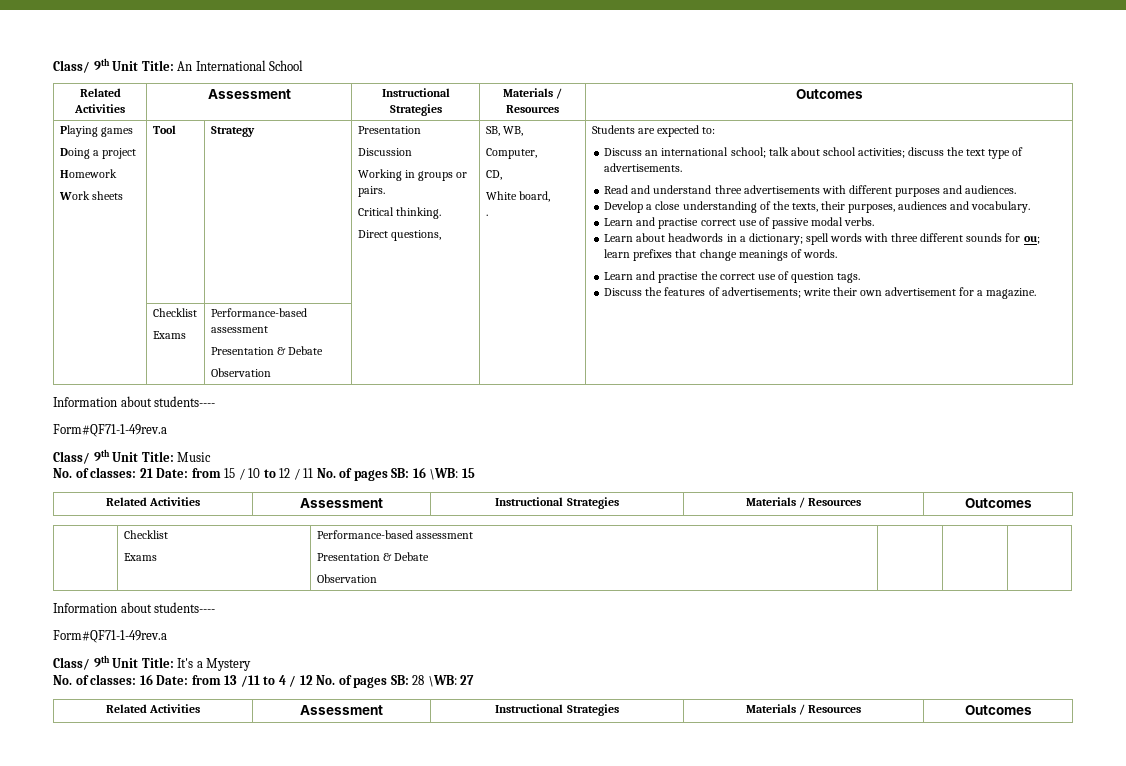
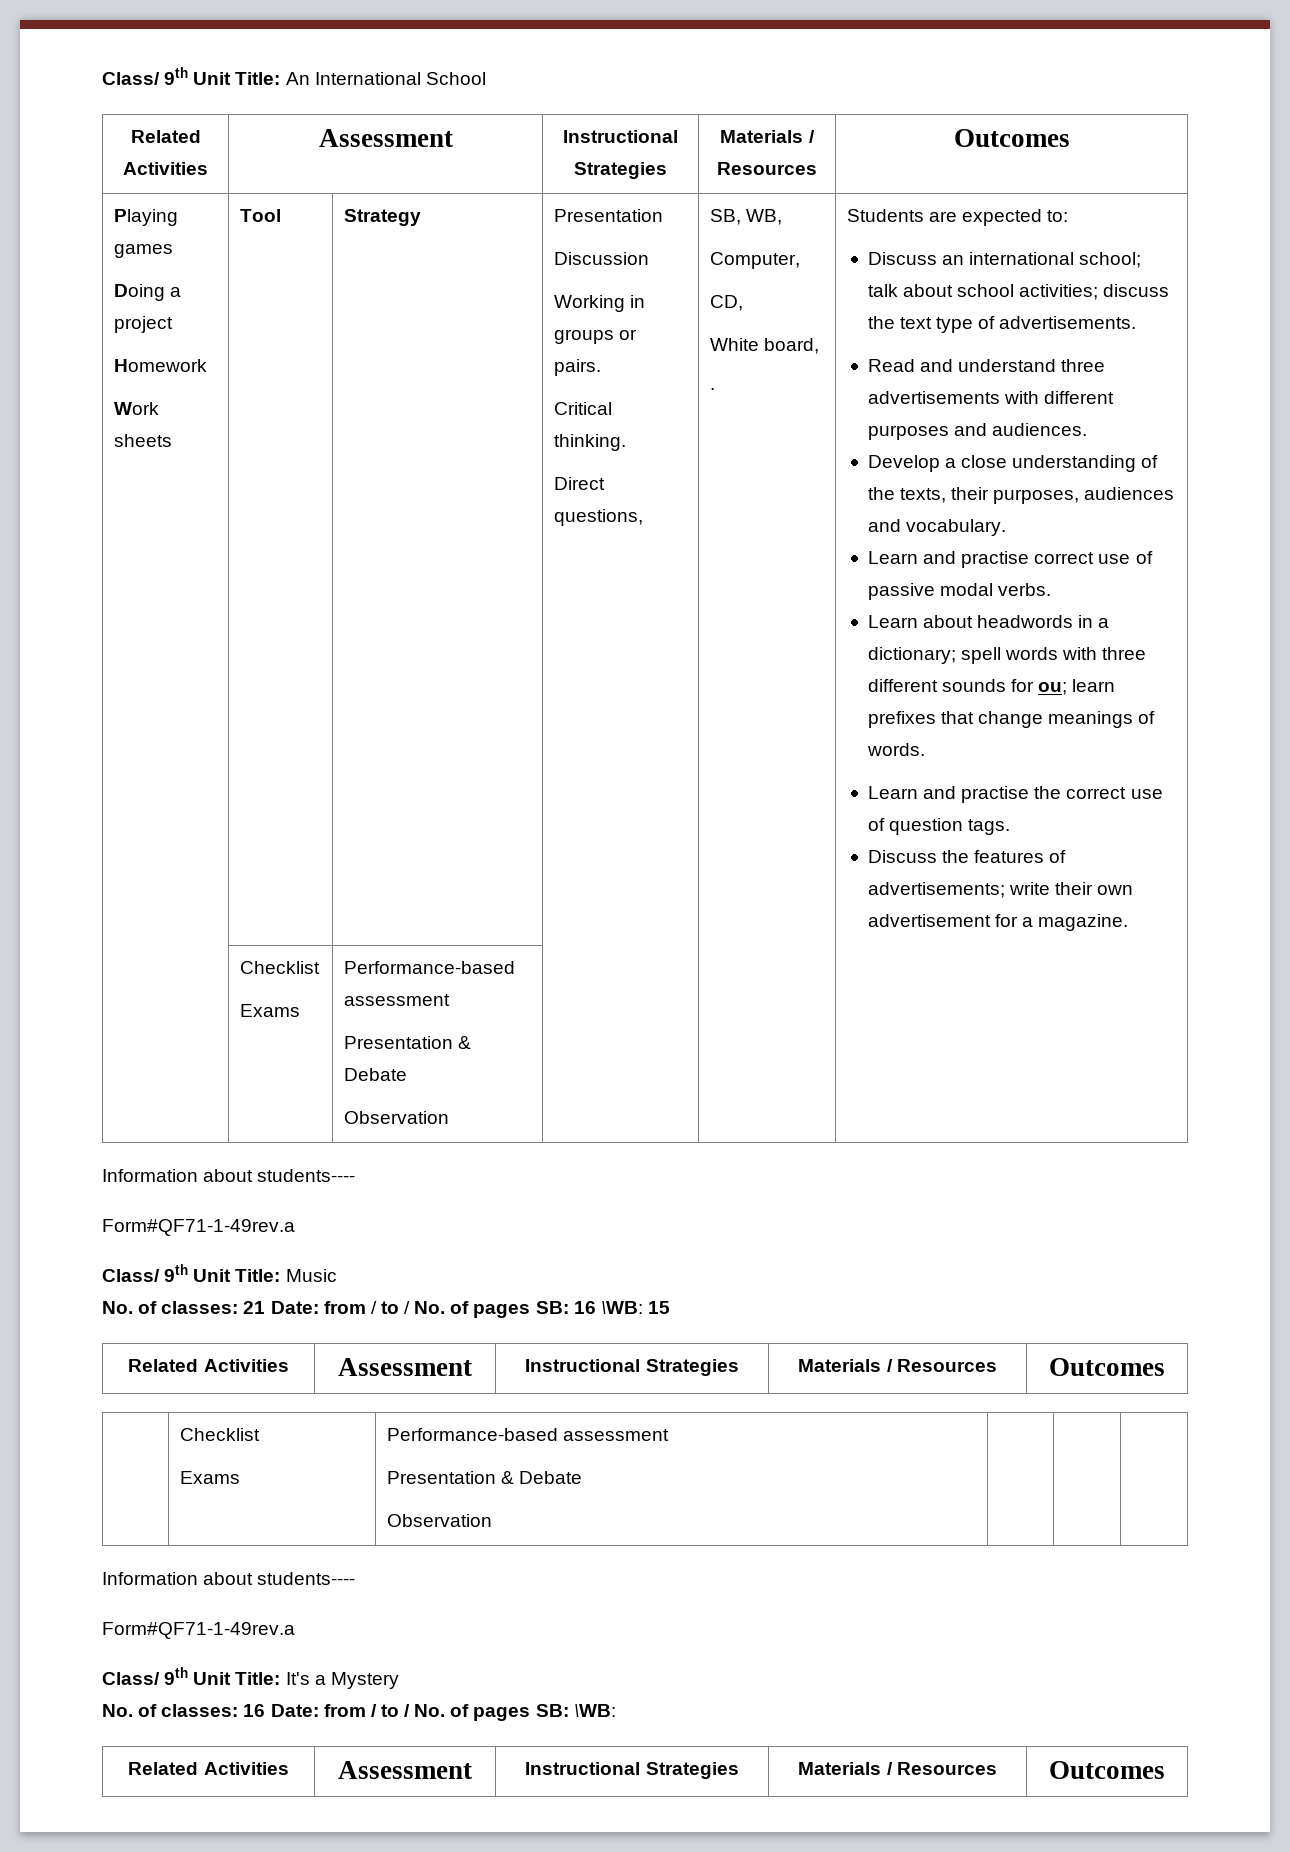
- No. of classes: 21 Date: from 15 / 10 to 12 / 11 No. of pages SB: 16 \WB: 15
+ No. of classes: 21 Date: from / to / No. of pages SB: 16 \WB: 15
- No. of classes: 16 Date: from 13 /11 to 4 / 12 No. of pages SB: 28 \WB: 27
+ No. of classes: 16 Date: from / to / No. of pages SB: \WB:

